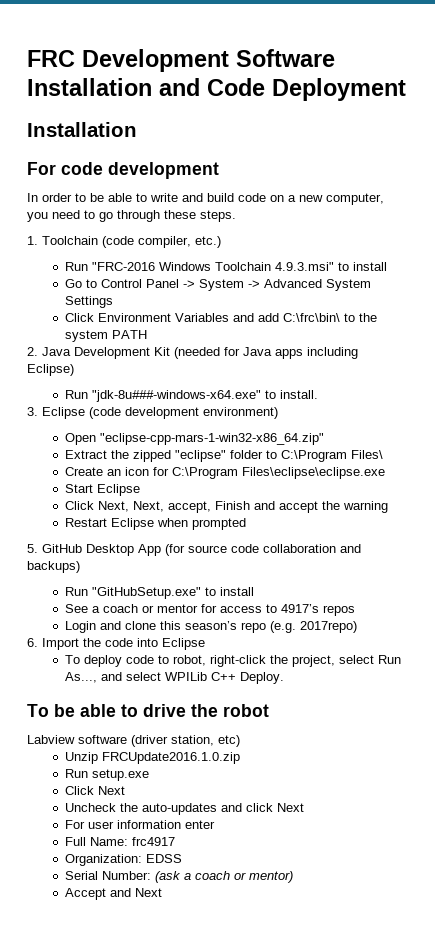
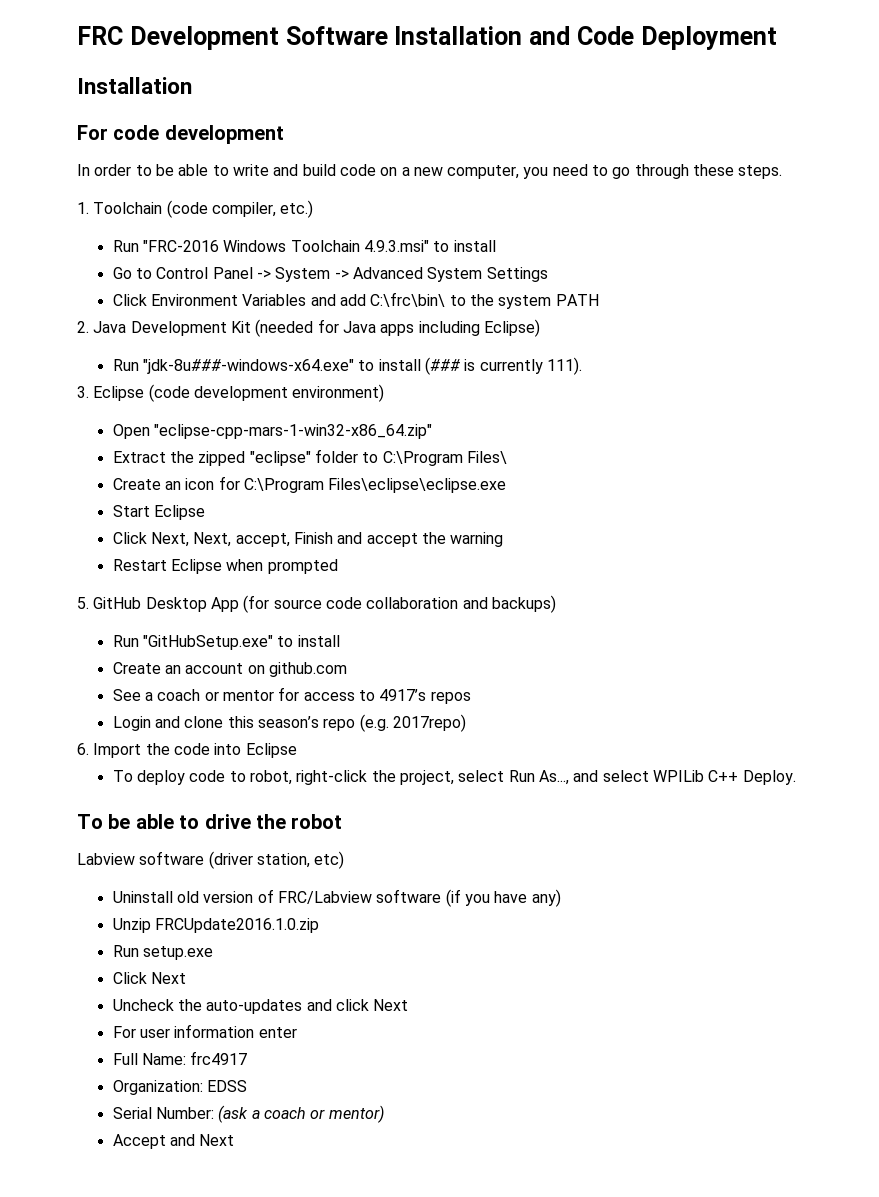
- Run "jdk-8u###-windows-x64.exe" to install.
+ Run "jdk-8u###-windows-x64.exe" to install (### is currently 111).
+ Create an account on github.com
+ Uninstall old version of FRC/Labview software (if you have any)

